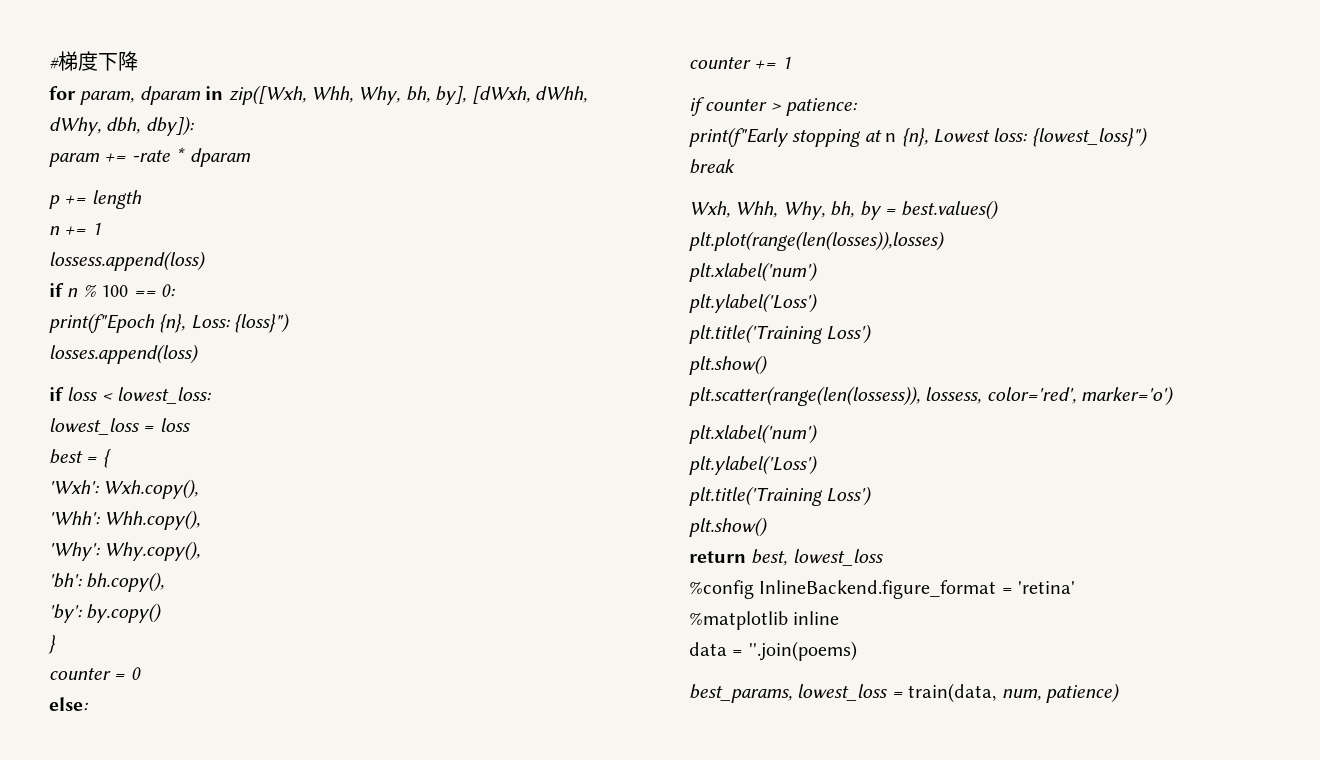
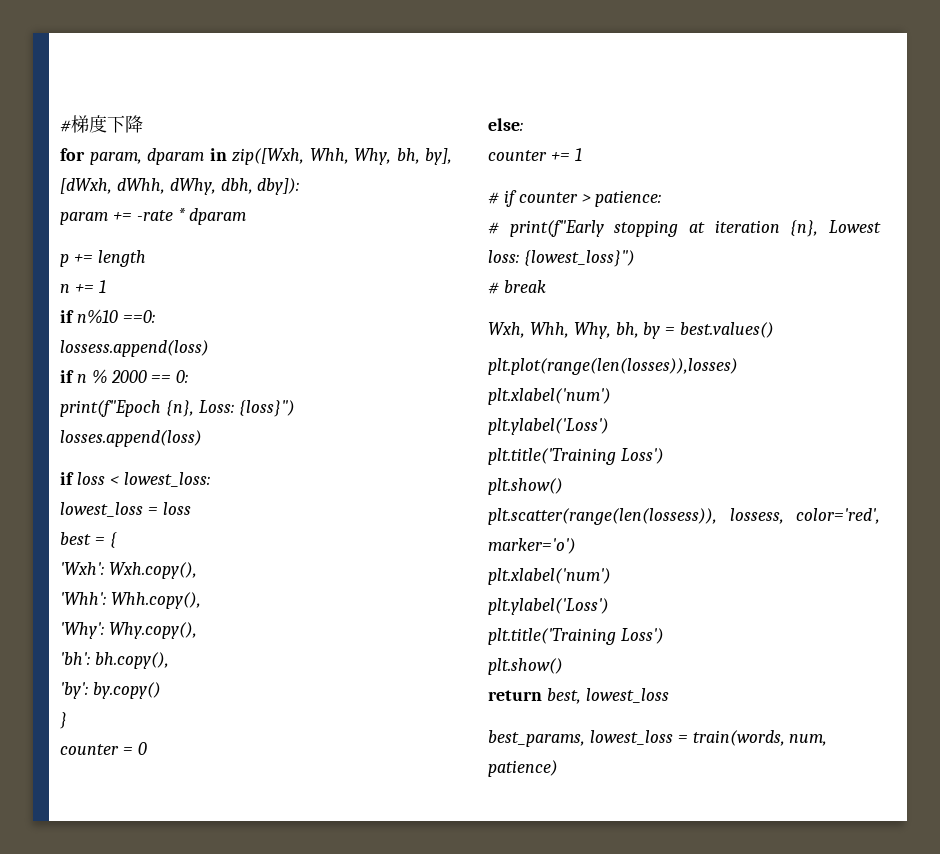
+ if n%10 ==0:
- if n % 100 == 0:
+ if n % 2000 == 0:
- if counter > patience:
+ # if counter > patience:
- print(f"Early stopping at n {n}, Lowest loss: {lowest_loss}")
+ # print(f"Early stopping at iteration {n}, Lowest loss: {lowest_loss}")
- break
+ # break
- %config InlineBackend.figure_format = 'retina'
- %matplotlib inline
- data = ''.join(poems)
- best_params, lowest_loss = train(data, num, patience)
+ best_params, lowest_loss = train(words, num, patience)

